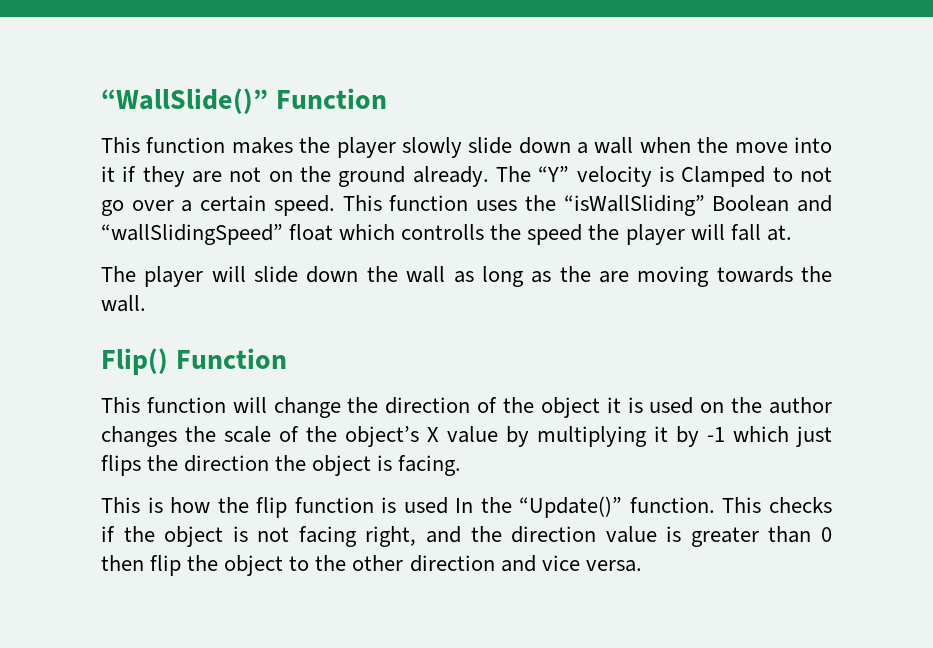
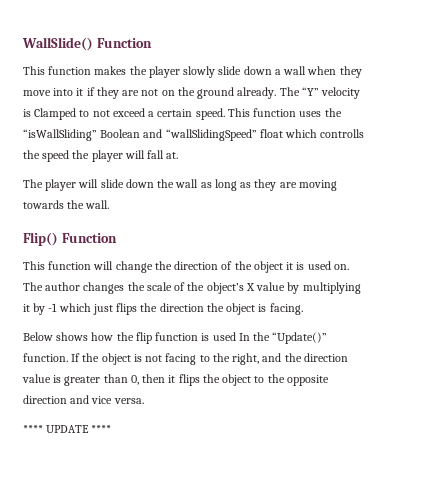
- “WallSlide()” Function
+ WallSlide() Function
- This function makes the player slowly slide down a wall when the move into it if they are not on the ground already.
+ This function makes the player slowly slide down a wall when they move into it if they are not on the ground already.
- The “Y” velocity is Clamped to not go over a certain speed.
+ The “Y” velocity is Clamped to not exceed a certain speed.
- The player will slide down the wall as long as the are moving towards the wall.
+ The player will slide down the wall as long as they are moving towards the wall.
- This function will change the direction of the object it is used on the author changes the scale of the object’s X value by multiplying it by -1 which just flips the direction the object is facing.
+ This function will change the direction of the object it is used on. The author changes the scale of the object’s X value by multiplying it by -1 which just flips the direction the object is facing.
- This is how the flip function is used In the “Update()” function.
+ Below shows how the flip function is used In the “Update()” function.
- This checks if the object is not facing right, and the direction value is greater than 0 then flip the object to the other direction and vice versa.
+ If the object is not facing to the right, and the direction value is greater than 0, then it flips the object to the opposite direction and vice versa.
+ **** UPDATE ****

